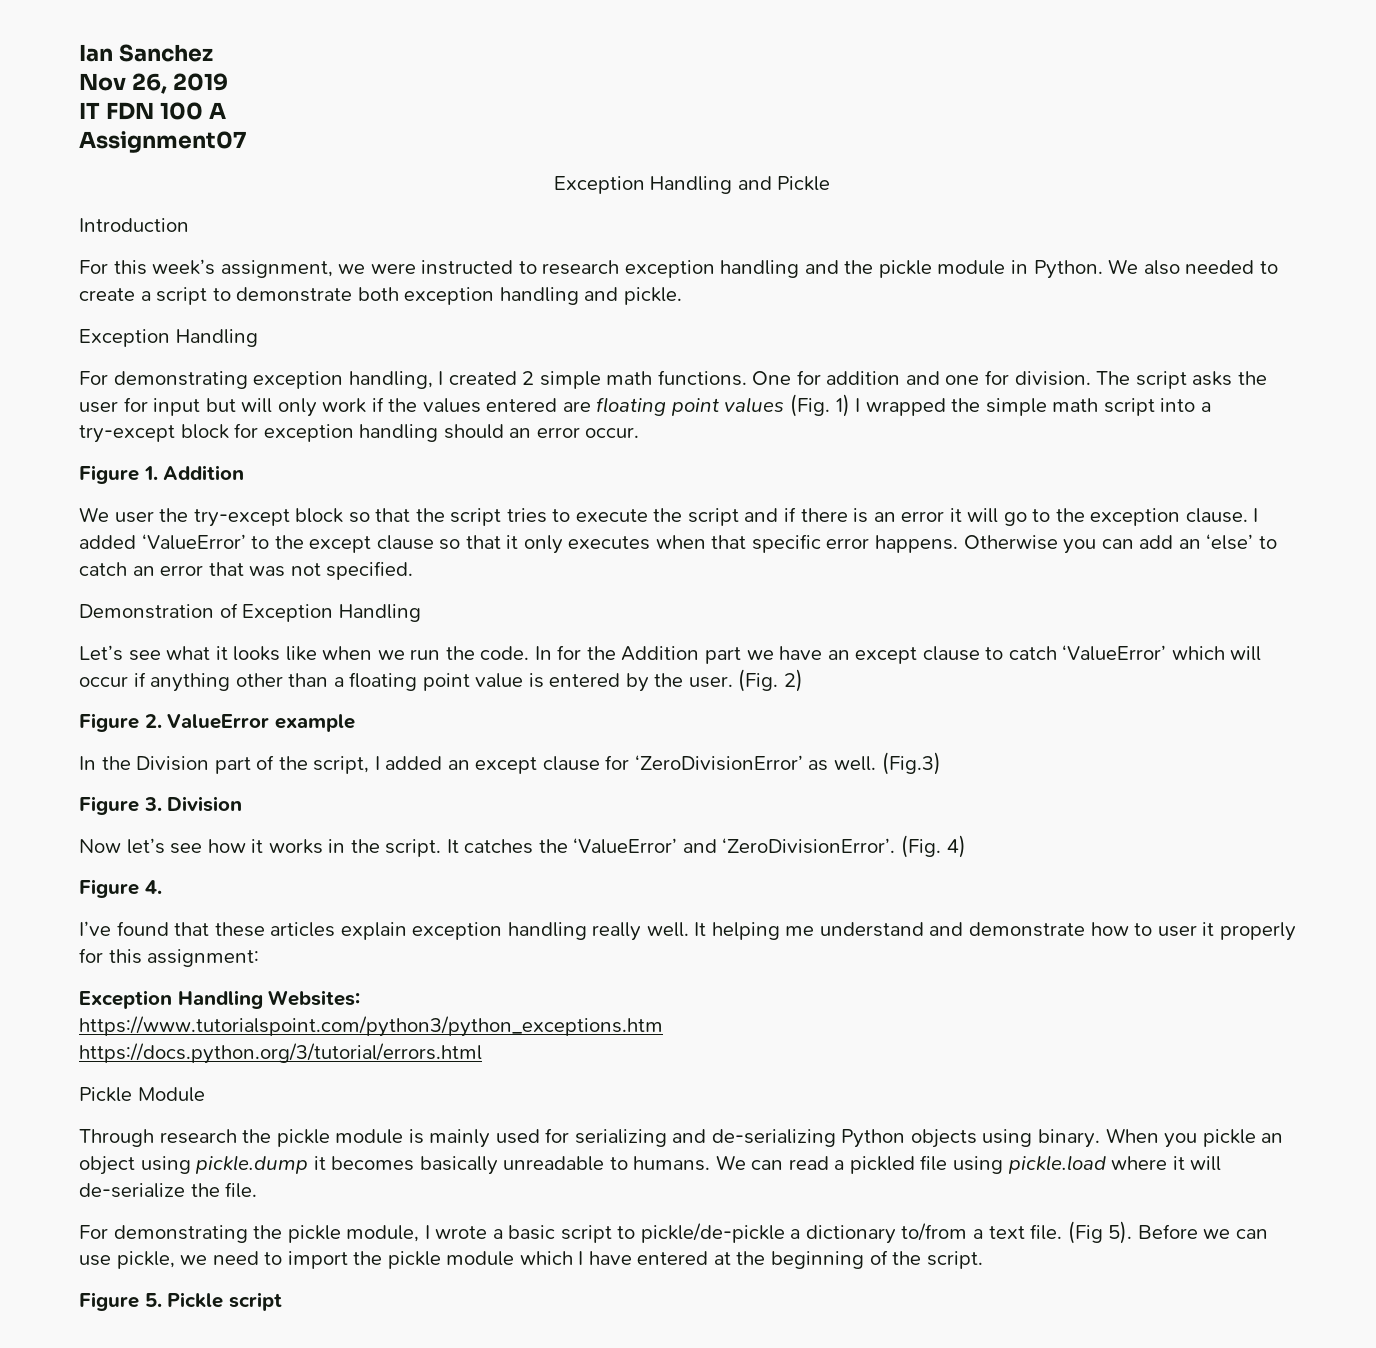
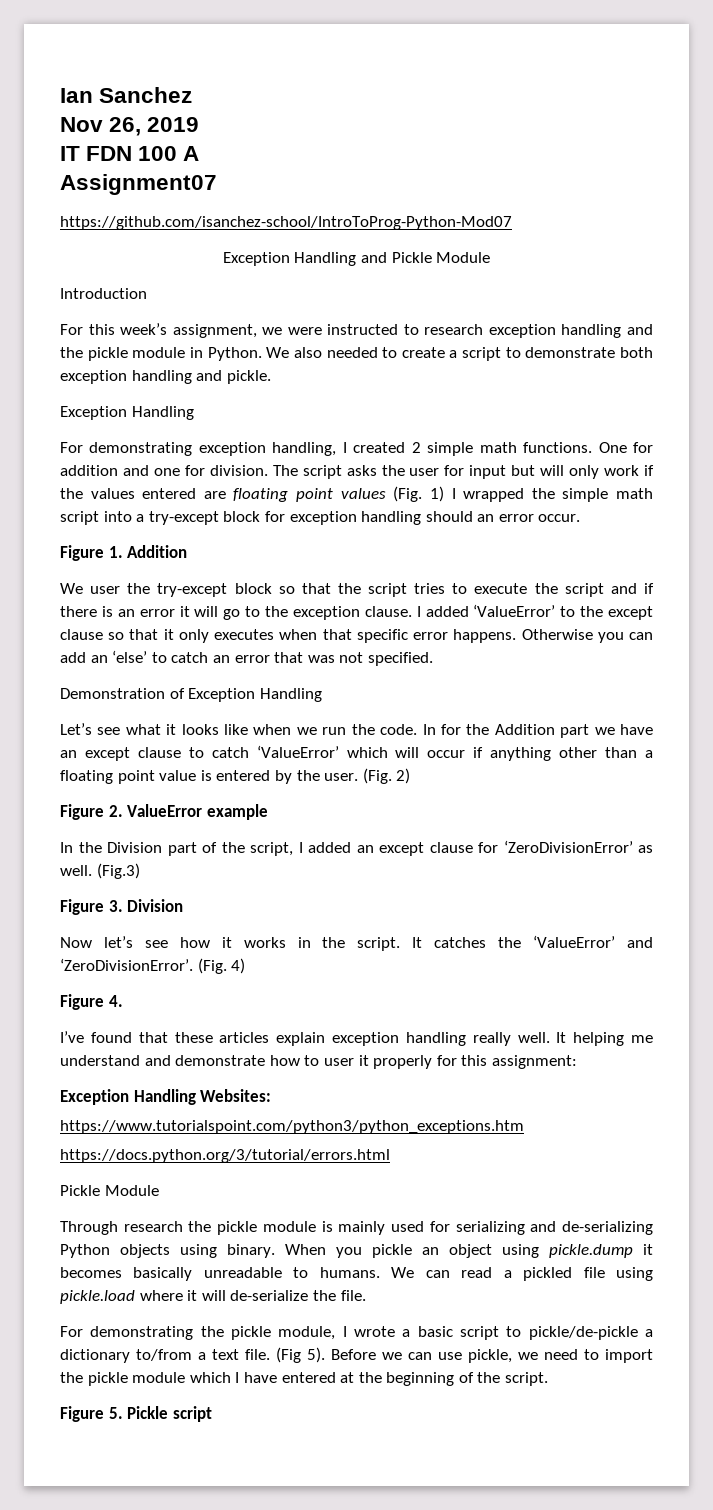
+ https://github.com/isanchez-school/IntroToProg-Python-Mod07
- Exception Handling and Pickle
+ Exception Handling and Pickle Module

